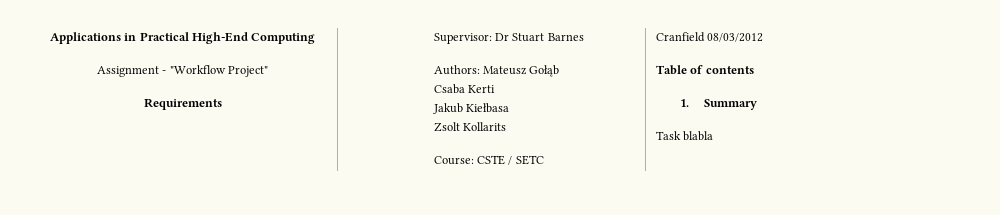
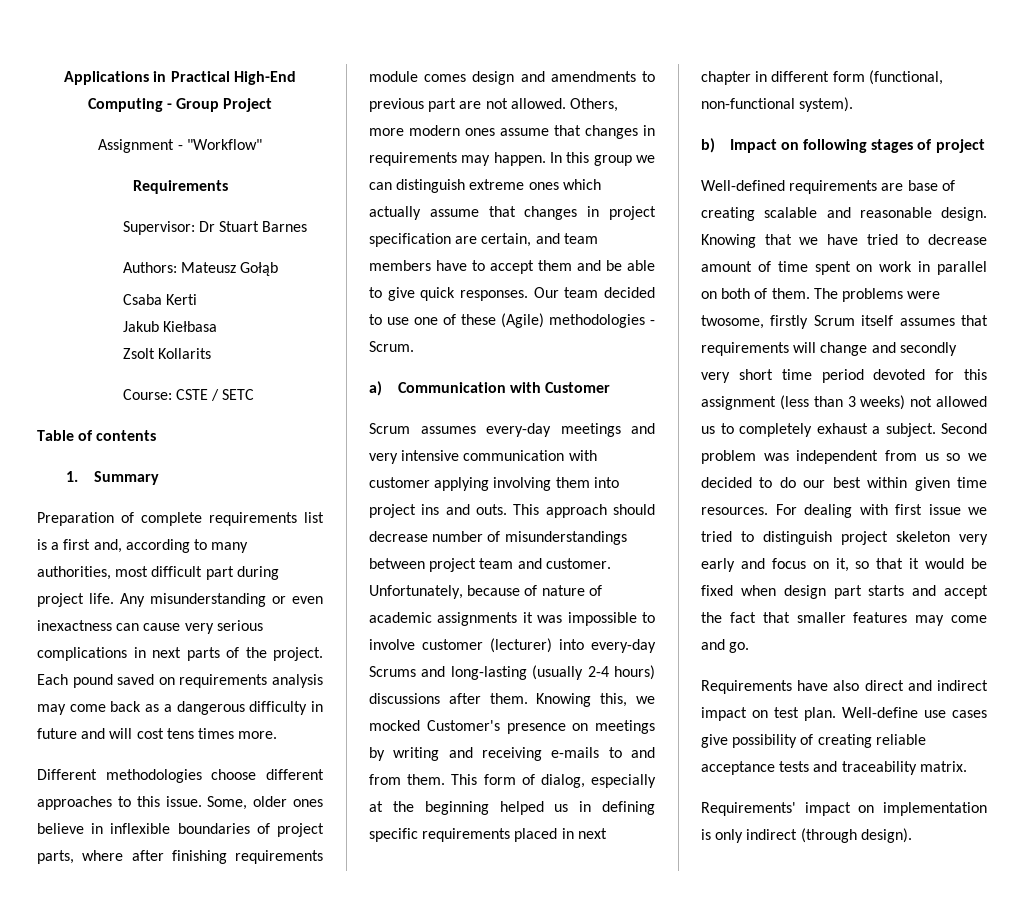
- Applications in Practical High-End Computing
+ Applications in Practical High-End Computing - Group Project
- Assignment - "Workflow Project"
+ Assignment - "Workflow"
- Cranfield 08/03/2012
- Task blabla
+ Preparation of complete requirements list is a first and, according to many authorities, most difficult part during project life. Any misunderstanding or even inexactness can cause very serious complications in next parts of the project. Each pound saved on requirements analysis may come back as a dangerous difficulty in future and will cost tens times more.
+ Different methodologies choose different approaches to this issue. Some, older ones believe in inflexible boundaries of project parts, where after finishing requirements module comes design and amendments to previous part are not allowed. Others, more modern ones assume that changes in requirements may happen. In this group we can distinguish extreme ones which actually assume that changes in project specification are certain, and team members have to accept them and be able to give quick responses. Our team decided to use one of these (Agile) methodologies - Scrum.
+ a) Communication with Customer
+ Scrum assumes every-day meetings and very intensive communication with customer applying involving them into project ins and outs. This approach should decrease number of misunderstandings between project team and customer. Unfortunately, because of nature of academic assignments it was impossible to involve customer (lecturer) into every-day Scrums and long-lasting (usually 2-4 hours) discussions after them. Knowing this, we mocked Customer's presence on meetings by writing and receiving e-mails to and from them. This form of dialog, especially at the beginning helped us in defining specific requirements placed in next chapter in different form (functional, non-functional system).
+ b) Impact on following stages of project
+ Well-defined requirements are base of creating scalable and reasonable design. Knowing that we have tried to decrease amount of time spent on work in parallel on both of them. The problems were twosome, firstly Scrum itself assumes that requirements will change and secondly very short time period devoted for this assignment (less than 3 weeks) not allowed us to completely exhaust a subject. Second problem was independent from us so we decided to do our best within given time resources. For dealing with first issue we tried to distinguish project skeleton very early and focus on it, so that it would be fixed when design part starts and accept the fact that smaller features may come and go.
+ Requirements have also direct and indirect impact on test plan. Well-define use cases give possibility of creating reliable acceptance tests and traceability matrix.
+ Requirements' impact on implementation is only indirect (through design).

